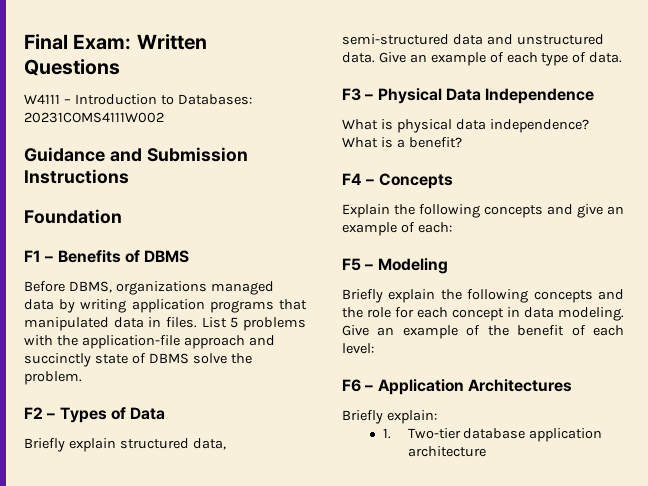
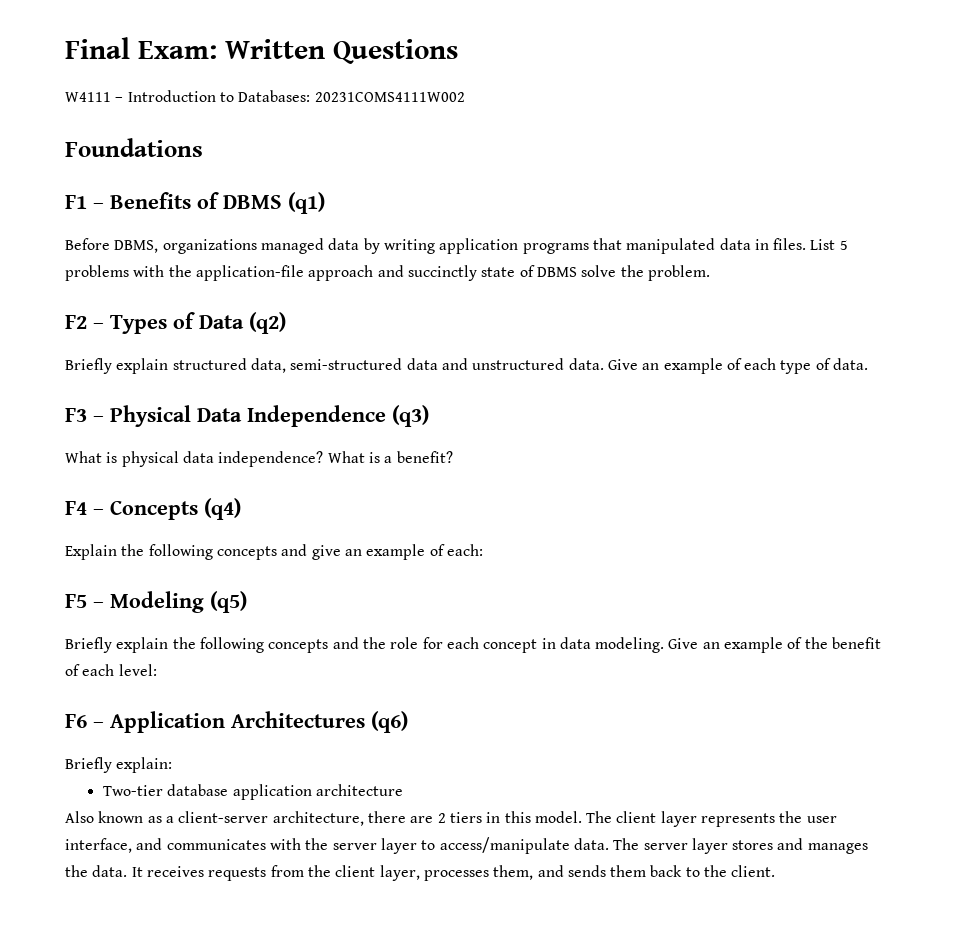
- Guidance and Submission Instructions
- Foundation
+ Foundations
- F1 – Benefits of DBMS
+ F1 – Benefits of DBMS (q1)
- F2 – Types of Data
+ F2 – Types of Data (q2)
- F3 – Physical Data Independence
+ F3 – Physical Data Independence (q3)
- F4 – Concepts
+ F4 – Concepts (q4)
- F5 – Modeling
+ F5 – Modeling (q5)
- F6 – Application Architectures
+ F6 – Application Architectures (q6)
- 1. Two-tier database application architecture
+ Two-tier database application architecture
+ Also known as a client-server architecture, there are 2 tiers in this model. The client layer represents the user interface, and communicates with the server layer to access/manipulate data. The server layer stores and manages the data. It receives requests from the client layer, processes them, and sends them back to the client.

